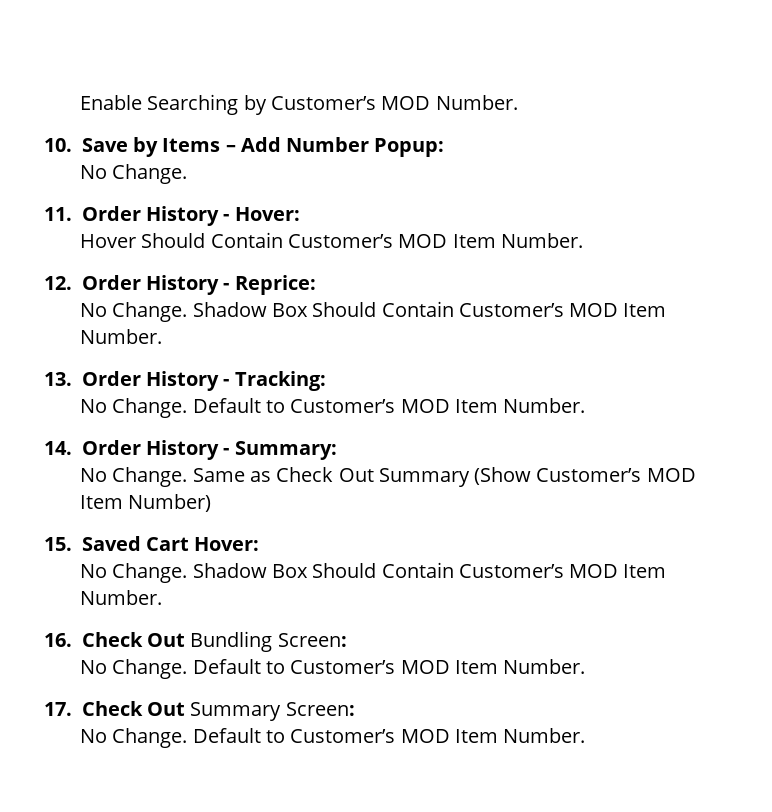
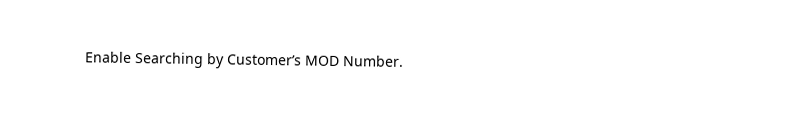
- 10. Save by Items – Add Number Popup:
- No Change.
- 11. Order History - Hover:
- Hover Should Contain Customer’s MOD Item Number.
- 12. Order History - Reprice:
- No Change. Shadow Box Should Contain Customer’s MOD Item Number.
- 13. Order History - Tracking:
- No Change. Default to Customer’s MOD Item Number.
- 14. Order History - Summary:
- No Change. Same as Check Out Summary (Show Customer’s MOD Item Number)
- 15. Saved Cart Hover:
- No Change. Shadow Box Should Contain Customer’s MOD Item Number.
- 16. Check Out Bundling Screen:
- No Change. Default to Customer’s MOD Item Number.
- 17. Check Out Summary Screen:
- No Change. Default to Customer’s MOD Item Number.

